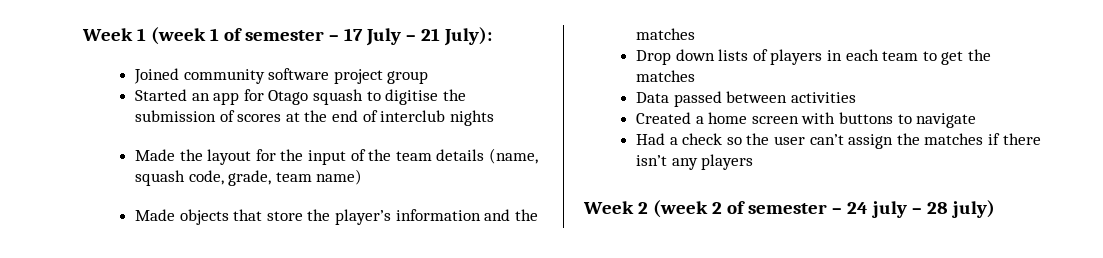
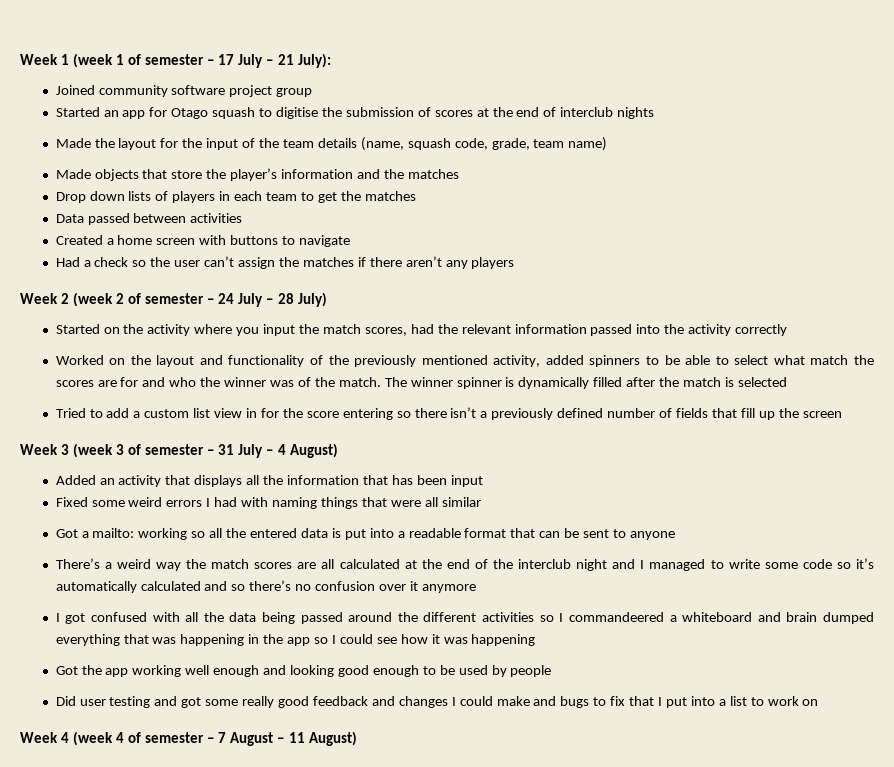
- Had a check so the user can’t assign the matches if there isn’t any players
+ Had a check so the user can’t assign the matches if there aren’t any players
- Week 2 (week 2 of semester – 24 july – 28 july)
+ Week 2 (week 2 of semester – 24 July – 28 July)
+ Started on the activity where you input the match scores, had the relevant information passed into the activity correctly
+ Worked on the layout and functionality of the previously mentioned activity, added spinners to be able to select what match the scores are for and who the winner was of the match. The winner spinner is dynamically filled after the match is selected
+ Tried to add a custom list view in for the score entering so there isn’t a previously defined number of fields that fill up the screen
+ Week 3 (week 3 of semester – 31 July – 4 August)
+ Added an activity that displays all the information that has been input
+ Fixed some weird errors I had with naming things that were all similar
+ Got a mailto: working so all the entered data is put into a readable format that can be sent to anyone
+ There’s a weird way the match scores are all calculated at the end of the interclub night and I managed to write some code so it’s automatically calculated and so there’s no confusion over it anymore
+ I got confused with all the data being passed around the different activities so I commandeered a whiteboard and brain dumped everything that was happening in the app so I could see how it was happening
+ Got the app working well enough and looking good enough to be used by people
+ Did user testing and got some really good feedback and changes I could make and bugs to fix that I put into a list to work on
+ Week 4 (week 4 of semester – 7 August – 11 August)

